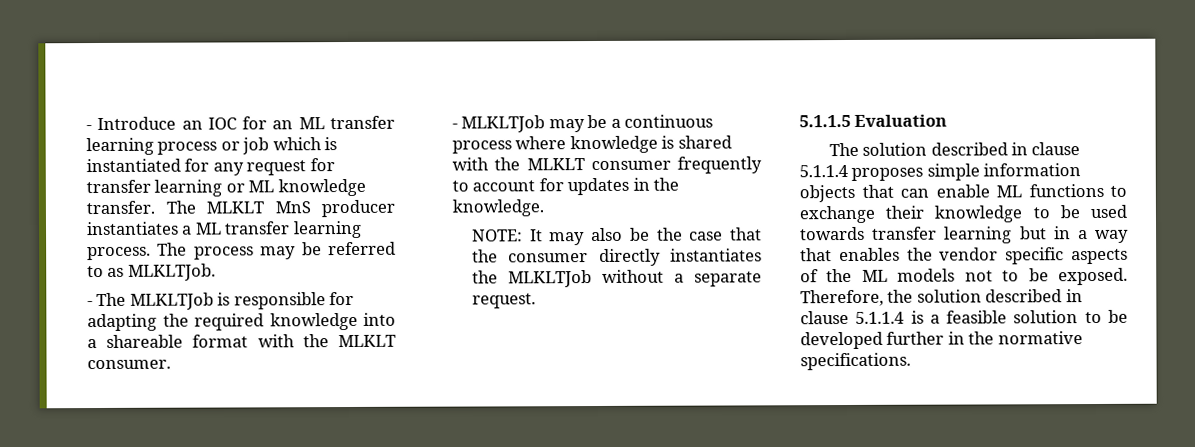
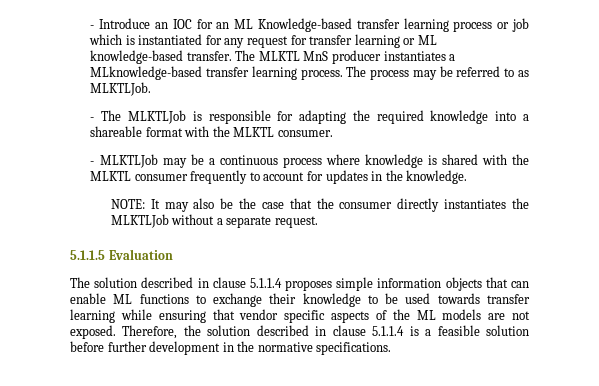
- - Introduce an IOC for an ML transfer learning process or job which is instantiated for any request for transfer learning or ML knowledge transfer.
+ - Introduce an IOC for an ML Knowledge-based transfer learning process or job which is instantiated for any request for transfer learning or ML knowledge-based transfer.
- The MLKLT MnS producer instantiates a ML transfer learning process.
+ The MLKTL MnS producer instantiates a MLknowledge-based transfer learning process.
- The process may be referred to as MLKLTJob.
+ The process may be referred to as MLKTLJob.
- - The MLKLTJob is responsible for adapting the required knowledge into a shareable format with the MLKLT consumer.
+ - The MLKTLJob is responsible for adapting the required knowledge into a shareable format with the MLKTL consumer.
- - MLKLTJob may be a continuous process where knowledge is shared with the MLKLT consumer frequently to account for updates in the knowledge.
+ - MLKTLJob may be a continuous process where knowledge is shared with the MLKTL consumer frequently to account for updates in the knowledge.
- NOTE: It may also be the case that the consumer directly instantiates the MLKLTJob without a separate request.
+ NOTE: It may also be the case that the consumer directly instantiates the MLKTLJob without a separate request.
- The solution described in clause 5.1.1.4 proposes simple information objects that can enable ML functions to exchange their knowledge to be used towards transfer learning but in a way that enables the vendor specific aspects of the ML models not to be exposed.
+ The solution described in clause 5.1.1.4 proposes simple information objects that can enable ML functions to exchange their knowledge to be used towards transfer learning while ensuring that vendor specific aspects of the ML models are not exposed.
- Therefore, the solution described in clause 5.1.1.4 is a feasible solution to be developed further in the normative specifications.
+ Therefore, the solution described in clause 5.1.1.4 is a feasible solution before further development in the normative specifications.

